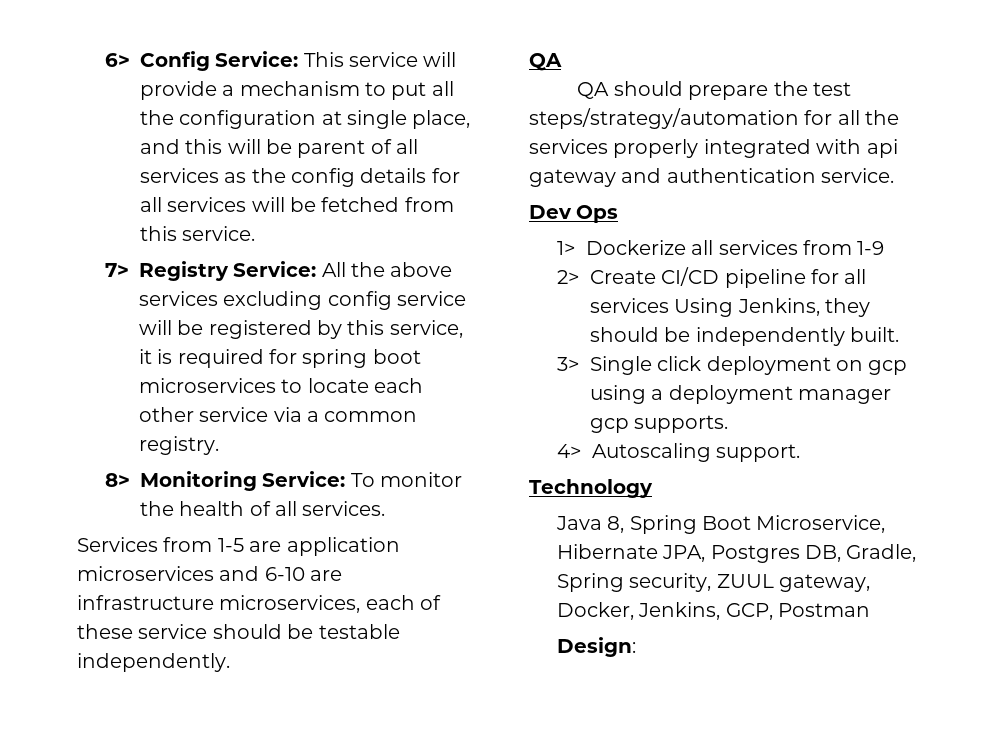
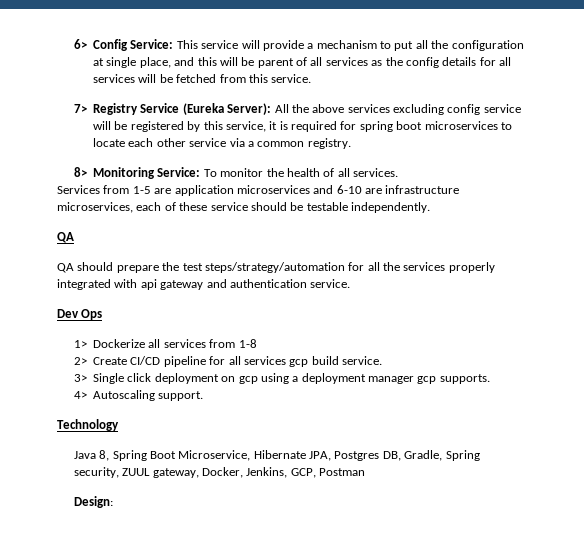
- 7> Registry Service: All the above services excluding config service will be registered by this service, it is required for spring boot microservices to locate each other service via a common registry.
+ 7> Registry Service (Eureka Server): All the above services excluding config service will be registered by this service, it is required for spring boot microservices to locate each other service via a common registry.
- 1> Dockerize all services from 1-9
+ 1> Dockerize all services from 1-8
- 2> Create CI/CD pipeline for all services Using Jenkins, they should be independently built.
+ 2> Create CI/CD pipeline for all services gcp build service.

